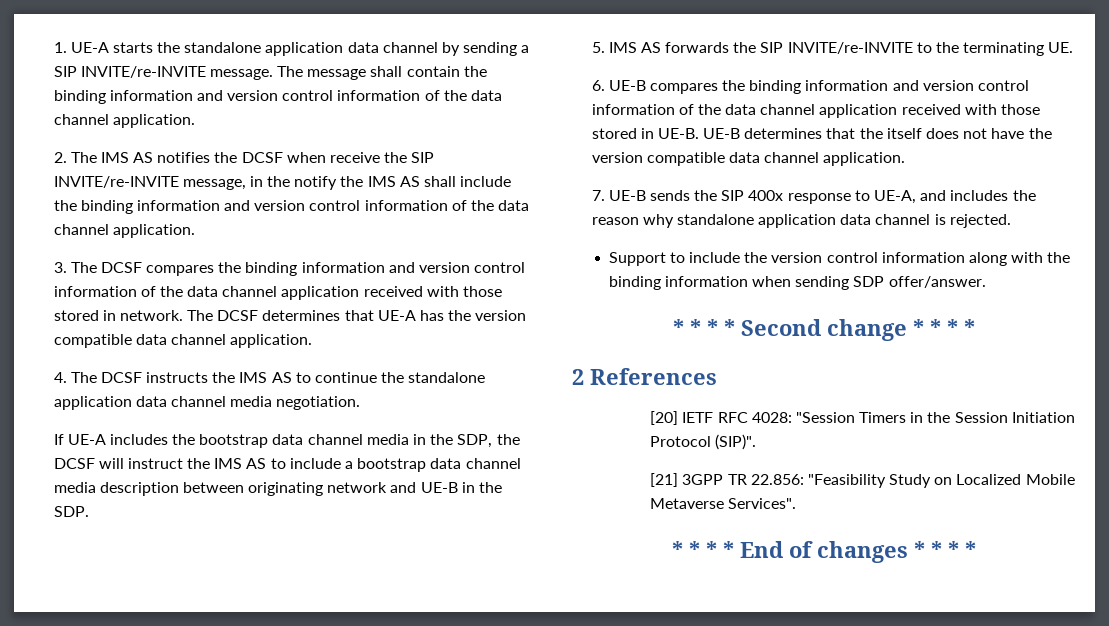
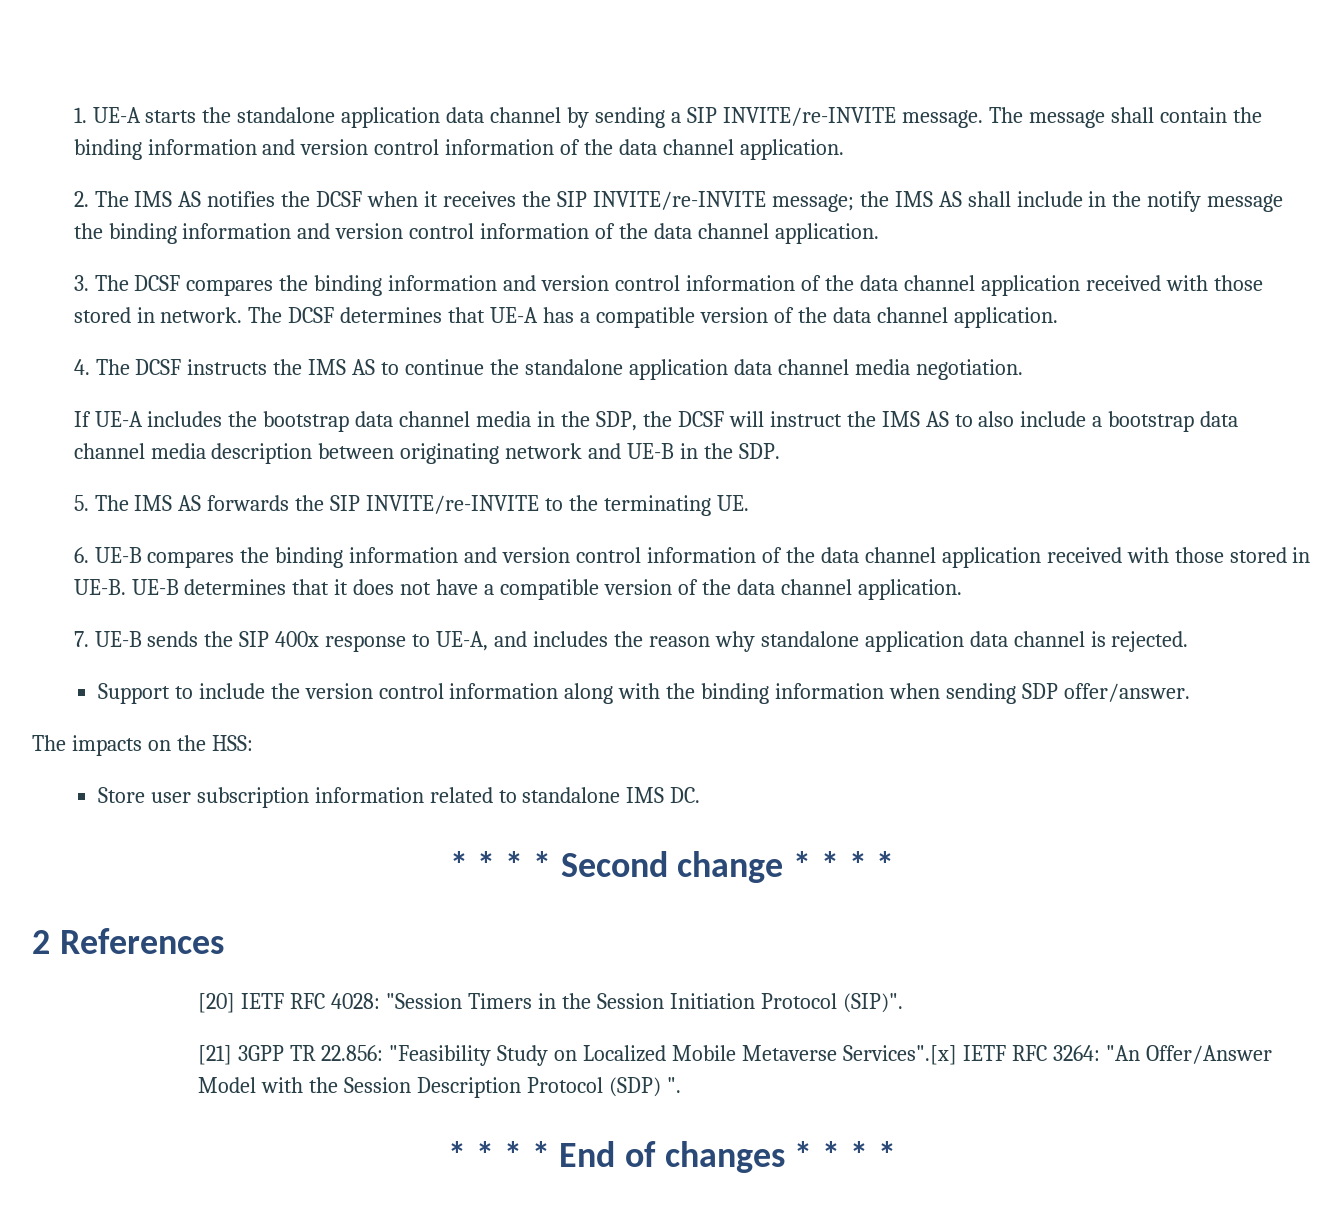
- 2. The IMS AS notifies the DCSF when receive the SIP INVITE/re-INVITE message, in the notify the IMS AS shall include the binding information and version control information of the data channel application.
+ 2. The IMS AS notifies the DCSF when it receives the SIP INVITE/re-INVITE message; the IMS AS shall include in the notify message the binding information and version control information of the data channel application.
- The DCSF determines that UE-A has the version compatible data channel application.
+ The DCSF determines that UE-A has a compatible version of the data channel application.
- If UE-A includes the bootstrap data channel media in the SDP, the DCSF will instruct the IMS AS to include a bootstrap data channel media description between originating network and UE-B in the SDP.
+ If UE-A includes the bootstrap data channel media in the SDP, the DCSF will instruct the IMS AS to also include a bootstrap data channel media description between originating network and UE-B in the SDP.
- 5. IMS AS forwards the SIP INVITE/re-INVITE to the terminating UE.
+ 5. The IMS AS forwards the SIP INVITE/re-INVITE to the terminating UE.
- UE-B determines that the itself does not have the version compatible data channel application.
+ UE-B determines that it does not have a compatible version of the data channel application.
+ The impacts on the HSS:
+ Store user subscription information related to standalone IMS DC.
- [21] 3GPP TR 22.856: "Feasibility Study on Localized Mobile Metaverse Services".
+ [21] 3GPP TR 22.856: "Feasibility Study on Localized Mobile Metaverse Services".[x] IETF RFC 3264: "An Offer/Answer Model with the Session Description Protocol (SDP) ".

